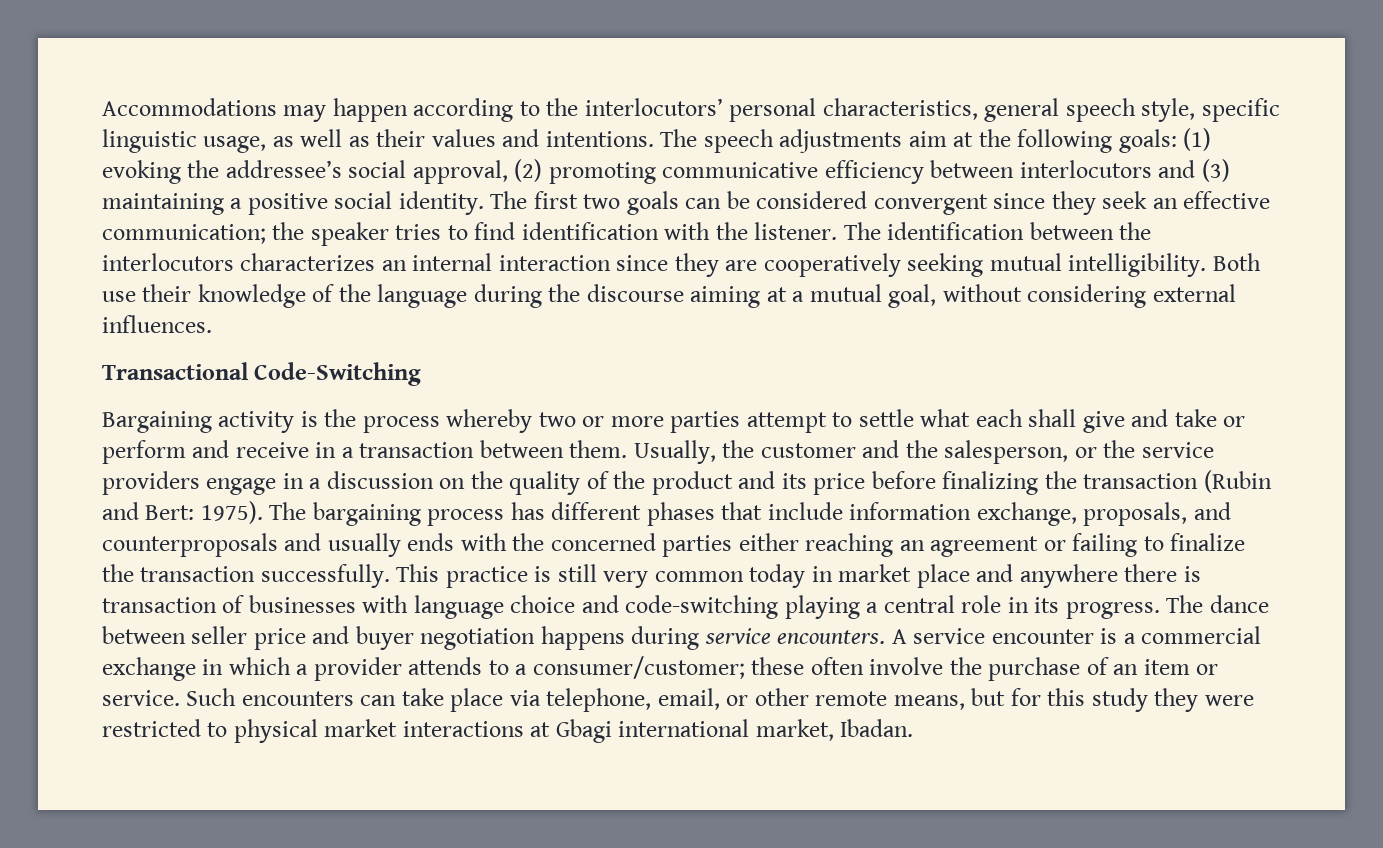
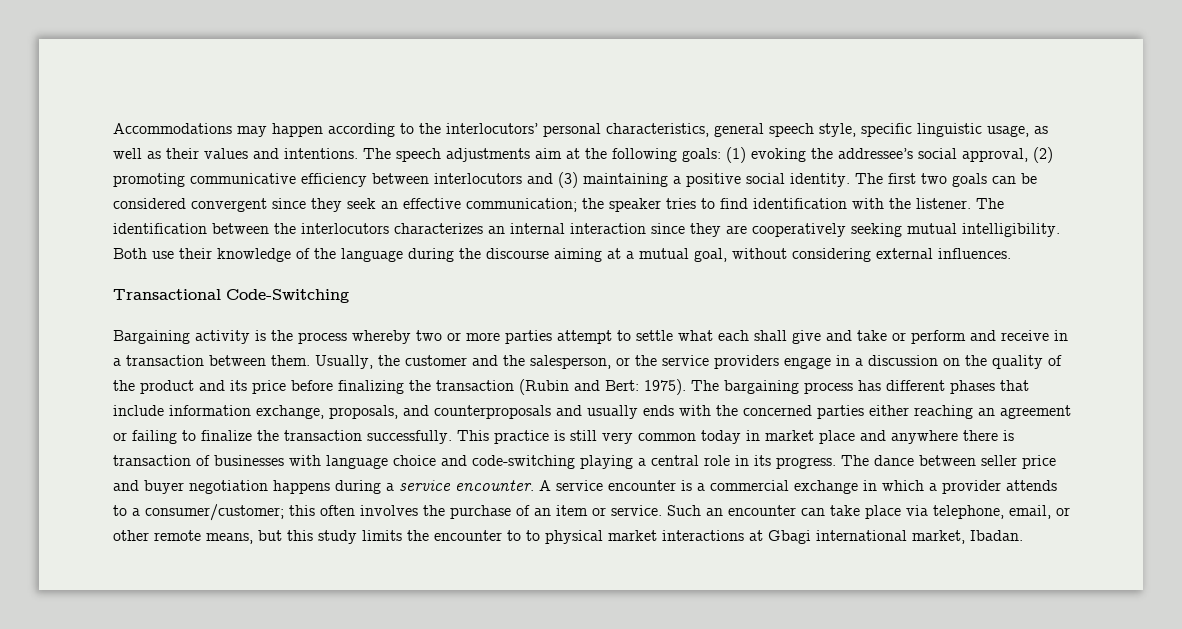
- The dance between seller price and buyer negotiation happens during service encounters.
+ The dance between seller price and buyer negotiation happens during a service encounter.
- A service encounter is a commercial exchange in which a provider attends to a consumer/customer; these often involve the purchase of an item or service.
+ A service encounter is a commercial exchange in which a provider attends to a consumer/customer; this often involves the purchase of an item or service.
- Such encounters can take place via telephone, email, or other remote means, but for this study they were restricted to physical market interactions at Gbagi international market, Ibadan.
+ Such an encounter can take place via telephone, email, or other remote means, but this study limits the encounter to to physical market interactions at Gbagi international market, Ibadan.

